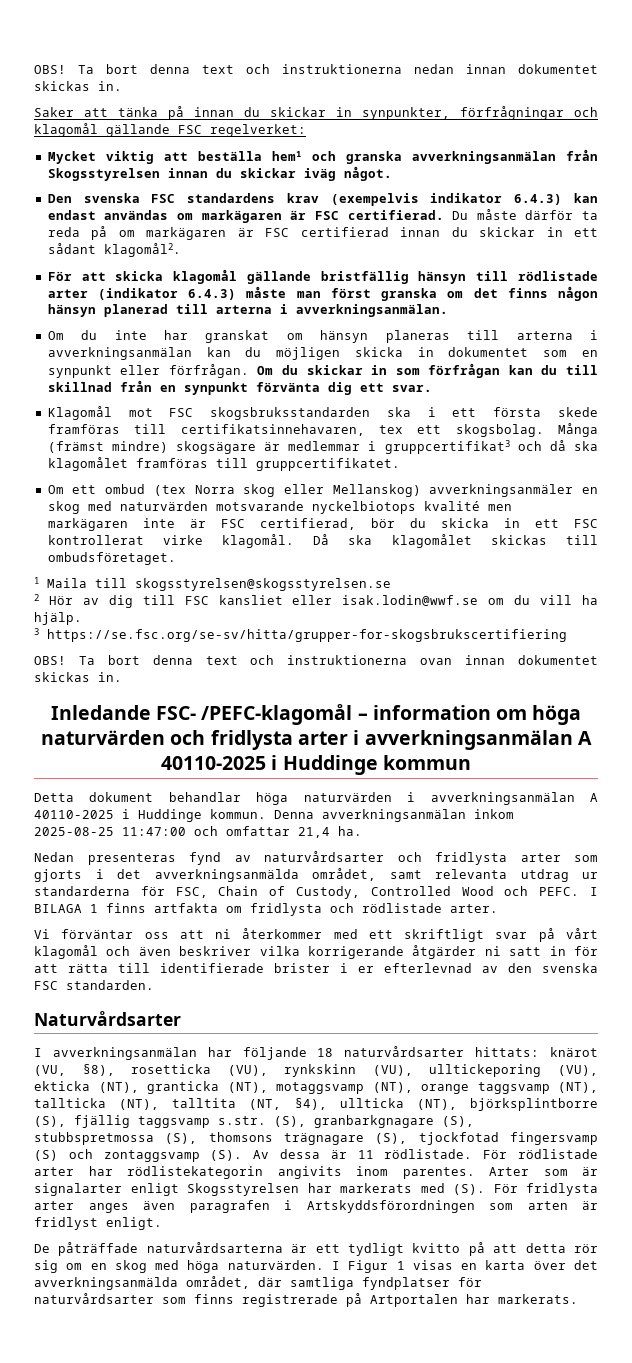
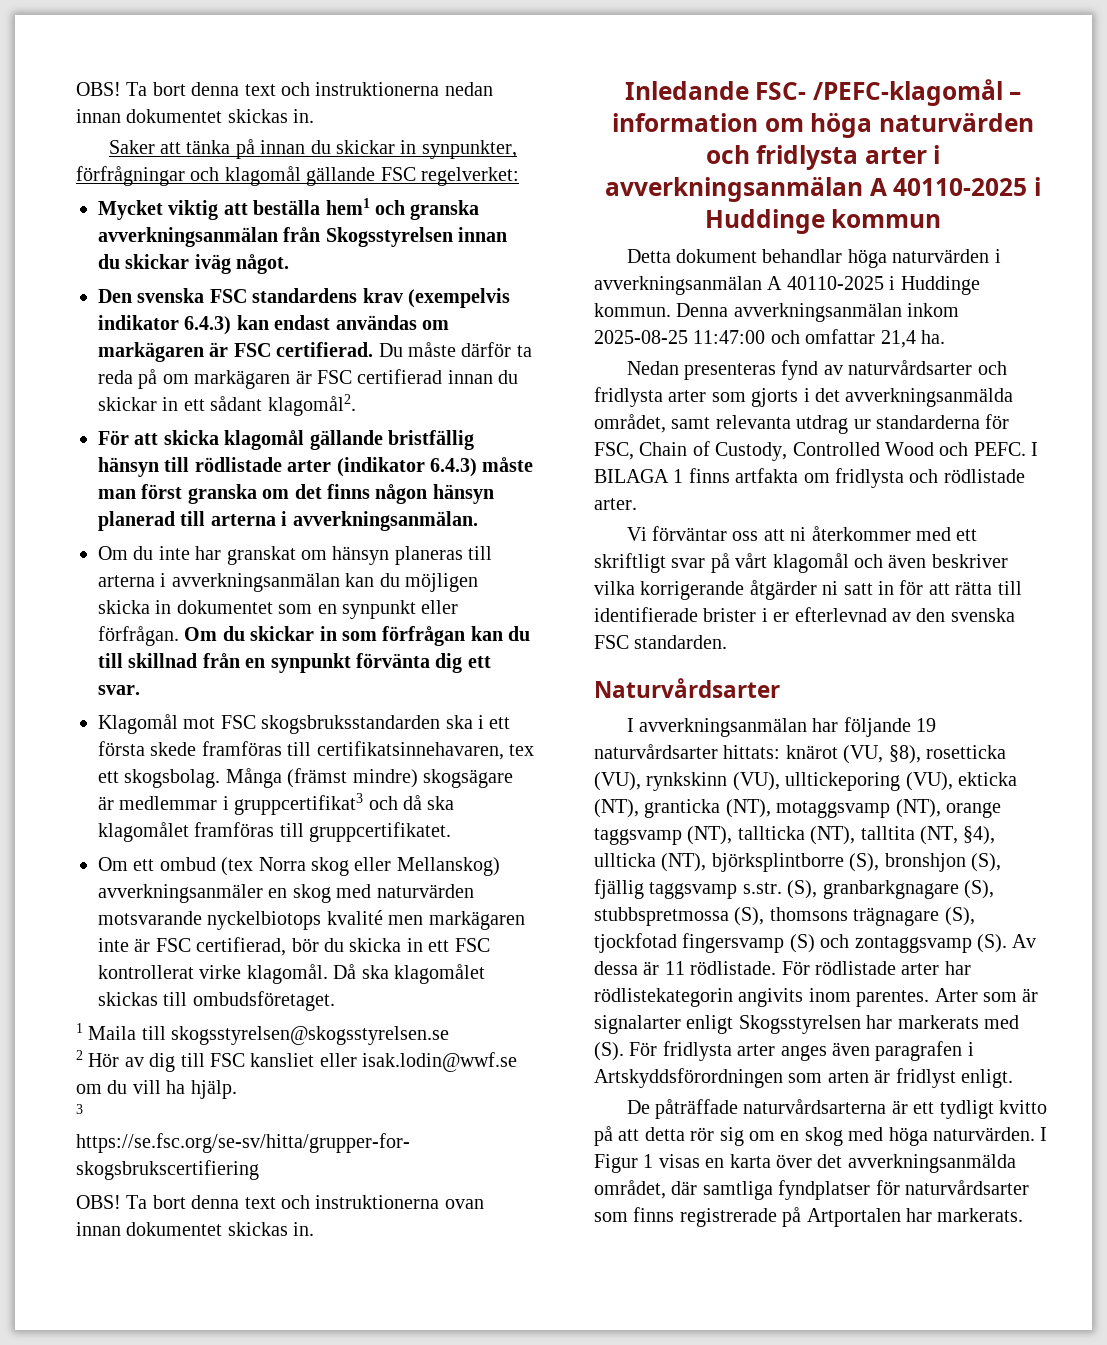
- I avverkningsanmälan har följande 18 naturvårdsarter hittats: knärot (VU, §8), rosetticka (VU), rynkskinn (VU), ulltickeporing (VU), ekticka (NT), granticka (NT), motaggsvamp (NT), orange taggsvamp (NT), tallticka (NT), talltita (NT, §4), ullticka (NT), björksplintborre (S), fjällig taggsvamp s.str. (S), granbarkgnagare (S), stubbspretmossa (S), thomsons trägnagare (S), tjockfotad fingersvamp (S) och zontaggsvamp (S). Av dessa är 11 rödlistade.
+ I avverkningsanmälan har följande 19 naturvårdsarter hittats: knärot (VU, §8), rosetticka (VU), rynkskinn (VU), ulltickeporing (VU), ekticka (NT), granticka (NT), motaggsvamp (NT), orange taggsvamp (NT), tallticka (NT), talltita (NT, §4), ullticka (NT), björksplintborre (S), bronshjon (S), fjällig taggsvamp s.str. (S), granbarkgnagare (S), stubbspretmossa (S), thomsons trägnagare (S), tjockfotad fingersvamp (S) och zontaggsvamp (S). Av dessa är 11 rödlistade.

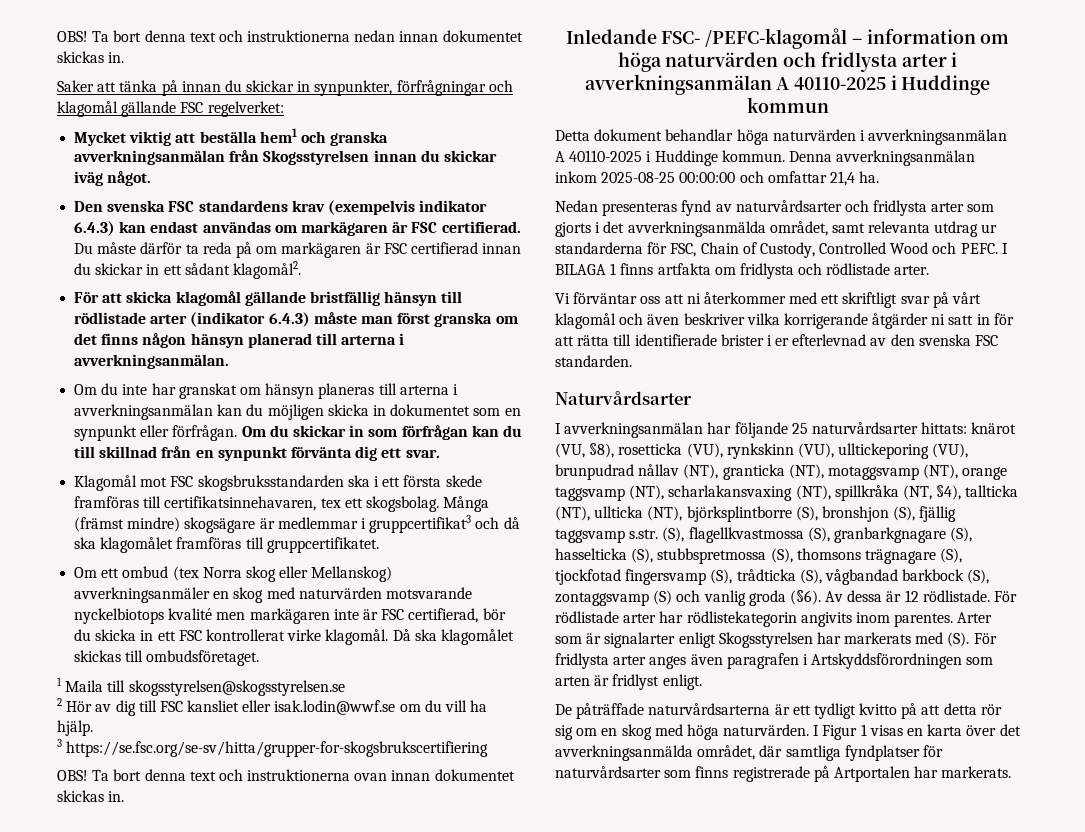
- Denna avverkningsanmälan inkom 2025-08-25 11:47:00 och omfattar 21,4 ha.
+ Denna avverkningsanmälan inkom 2025-08-25 00:00:00 och omfattar 21,4 ha.
- I avverkningsanmälan har följande 19 naturvårdsarter hittats: knärot (VU, §8), rosetticka (VU), rynkskinn (VU), ulltickeporing (VU), ekticka (NT), granticka (NT), motaggsvamp (NT), orange taggsvamp (NT), tallticka (NT), talltita (NT, §4), ullticka (NT), björksplintborre (S), bronshjon (S), fjällig taggsvamp s.str. (S), granbarkgnagare (S), stubbspretmossa (S), thomsons trägnagare (S), tjockfotad fingersvamp (S) och zontaggsvamp (S). Av dessa är 11 rödlistade.
+ I avverkningsanmälan har följande 25 naturvårdsarter hittats: knärot (VU, §8), rosetticka (VU), rynkskinn (VU), ulltickeporing (VU), brunpudrad nållav (NT), granticka (NT), motaggsvamp (NT), orange taggsvamp (NT), scharlakansvaxing (NT), spillkråka (NT, §4), tallticka (NT), ullticka (NT), björksplintborre (S), bronshjon (S), fjällig taggsvamp s.str. (S), flagellkvastmossa (S), granbarkgnagare (S), hasselticka (S), stubbspretmossa (S), thomsons trägnagare (S), tjockfotad fingersvamp (S), trådticka (S), vågbandad barkbock (S), zontaggsvamp (S) och vanlig groda (§6). Av dessa är 12 rödlistade.

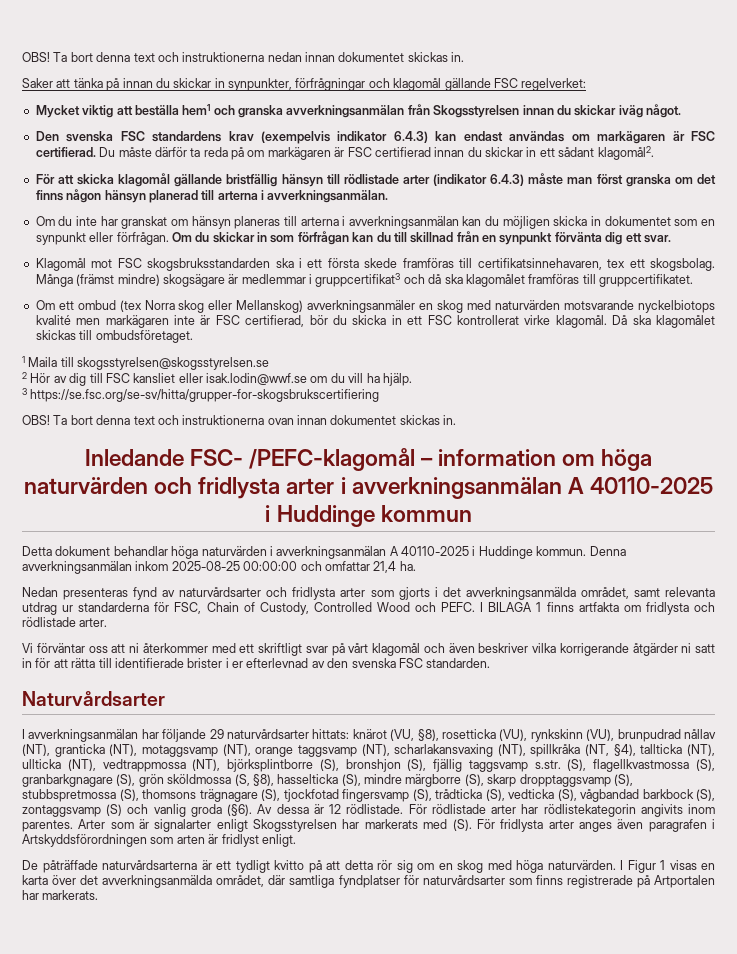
- I avverkningsanmälan har följande 25 naturvårdsarter hittats:
+ I avverkningsanmälan har följande 29 naturvårdsarter hittats:
- knärot (VU, §8), rosetticka (VU), rynkskinn (VU), ulltickeporing (VU), brunpudrad nållav (NT), granticka (NT), motaggsvamp (NT), orange taggsvamp (NT), scharlakansvaxing (NT), spillkråka (NT, §4), tallticka (NT), ullticka (NT), björksplintborre (S), bronshjon (S), fjällig taggsvamp s.str. (S), flagellkvastmossa (S), granbarkgnagare (S), hasselticka (S), stubbspretmossa (S), thomsons trägnagare (S), tjockfotad fingersvamp (S), trådticka (S), vågbandad barkbock (S), zontaggsvamp (S) och vanlig groda (§6).
+ knärot (VU, §8), rosetticka (VU), rynkskinn (VU), brunpudrad nållav (NT), granticka (NT), motaggsvamp (NT), orange taggsvamp (NT), scharlakansvaxing (NT), spillkråka (NT, §4), tallticka (NT), ullticka (NT), vedtrappmossa (NT), björksplintborre (S), bronshjon (S), fjällig taggsvamp s.str. (S), flagellkvastmossa (S), granbarkgnagare (S), grön sköldmossa (S, §8), hasselticka (S), mindre märgborre (S), skarp dropptaggsvamp (S), stubbspretmossa (S), thomsons trägnagare (S), tjockfotad fingersvamp (S), trådticka (S), vedticka (S), vågbandad barkbock (S), zontaggsvamp (S) och vanlig groda (§6).

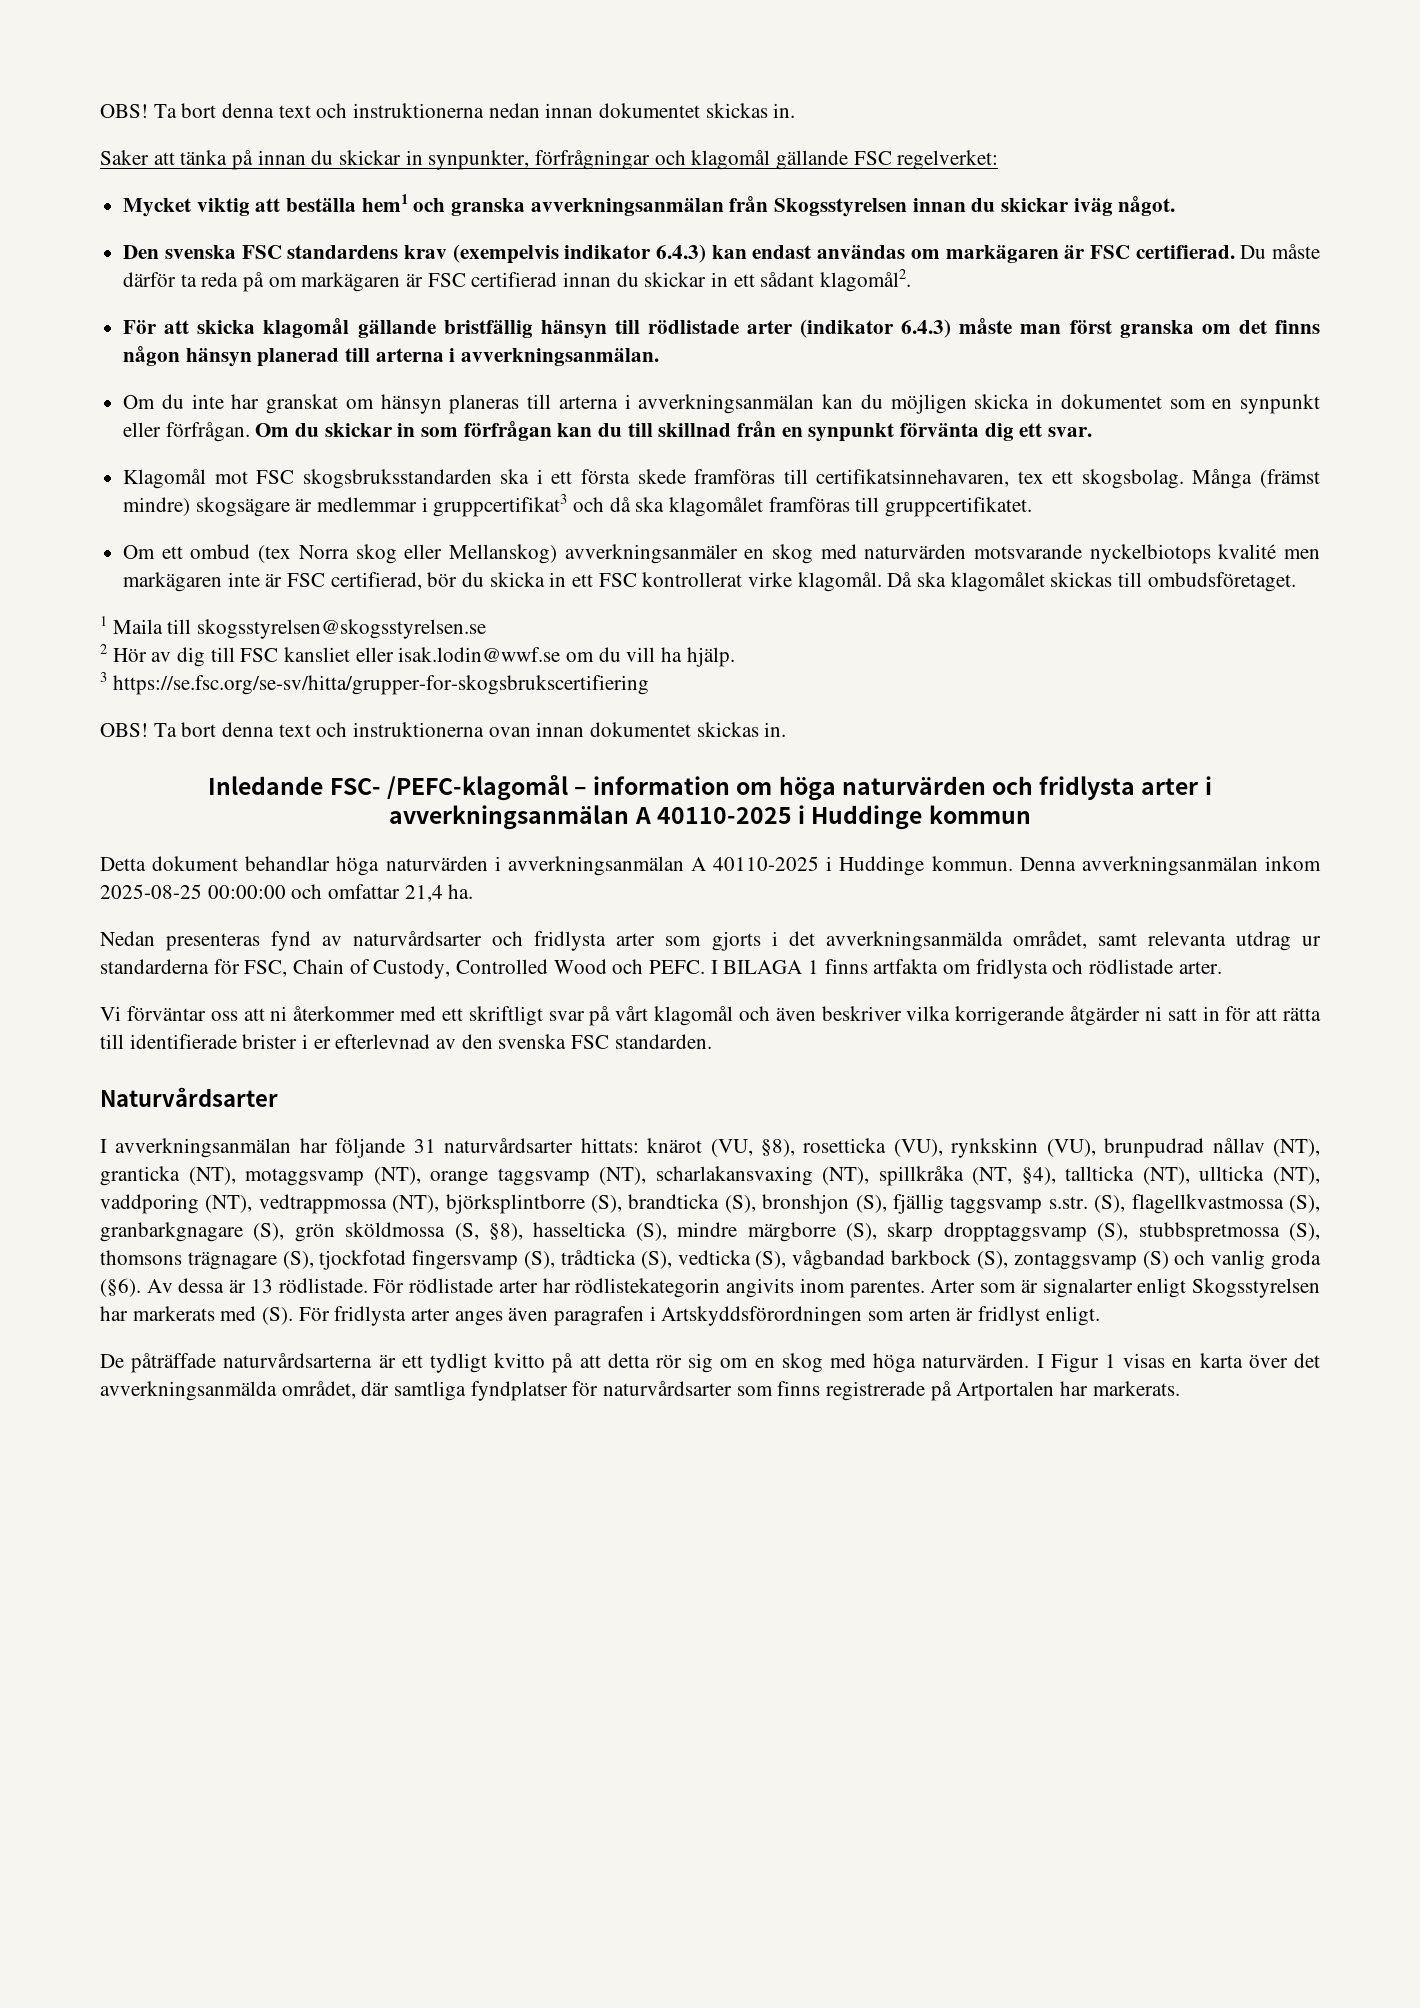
- I avverkningsanmälan har följande 29 naturvårdsarter hittats:
+ I avverkningsanmälan har följande 31 naturvårdsarter hittats:
- knärot (VU, §8), rosetticka (VU), rynkskinn (VU), brunpudrad nållav (NT), granticka (NT), motaggsvamp (NT), orange taggsvamp (NT), scharlakansvaxing (NT), spillkråka (NT, §4), tallticka (NT), ullticka (NT), vedtrappmossa (NT), björksplintborre (S), bronshjon (S), fjällig taggsvamp s.str. (S), flagellkvastmossa (S), granbarkgnagare (S), grön sköldmossa (S, §8), hasselticka (S), mindre märgborre (S), skarp dropptaggsvamp (S), stubbspretmossa (S), thomsons trägnagare (S), tjockfotad fingersvamp (S), trådticka (S), vedticka (S), vågbandad barkbock (S), zontaggsvamp (S) och vanlig groda (§6).
+ knärot (VU, §8), rosetticka (VU), rynkskinn (VU), brunpudrad nållav (NT), granticka (NT), motaggsvamp (NT), orange taggsvamp (NT), scharlakansvaxing (NT), spillkråka (NT, §4), tallticka (NT), ullticka (NT), vaddporing (NT), vedtrappmossa (NT), björksplintborre (S), brandticka (S), bronshjon (S), fjällig taggsvamp s.str. (S), flagellkvastmossa (S), granbarkgnagare (S), grön sköldmossa (S, §8), hasselticka (S), mindre märgborre (S), skarp dropptaggsvamp (S), stubbspretmossa (S), thomsons trägnagare (S), tjockfotad fingersvamp (S), trådticka (S), vedticka (S), vågbandad barkbock (S), zontaggsvamp (S) och vanlig groda (§6).
- Av dessa är 12 rödlistade.
+ Av dessa är 13 rödlistade.

